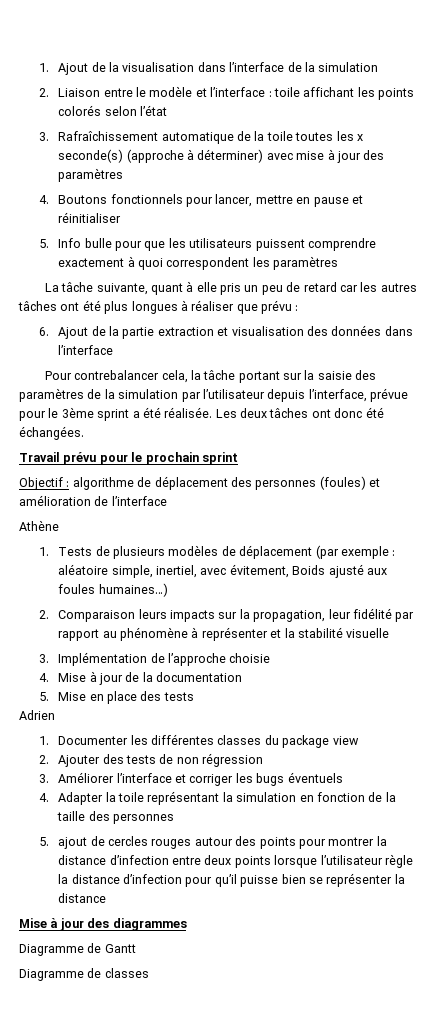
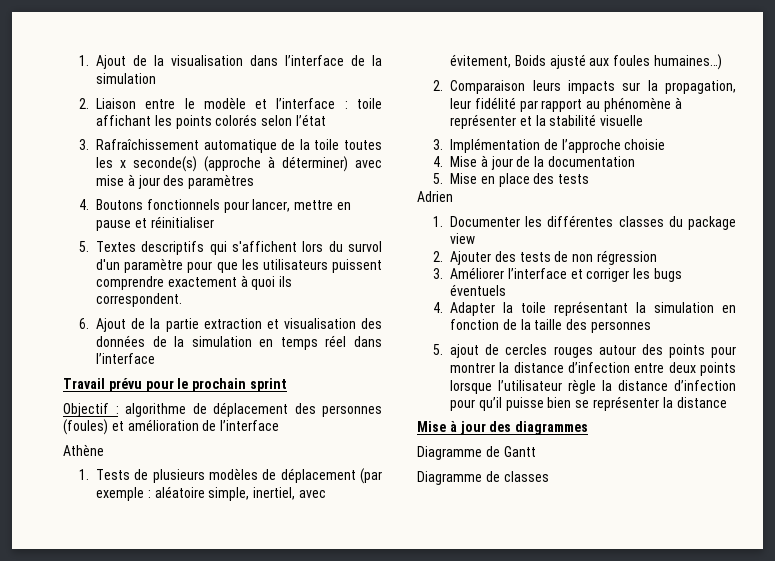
- 5. Info bulle pour que les utilisateurs puissent comprendre exactement à quoi correspondent les paramètres
- La tâche suivante, quant à elle pris un peu de retard car les autres tâches ont été plus longues à réaliser que prévu :
+ 5. Textes descriptifs qui s'affichent lors du survol d'un paramètre pour que les utilisateurs puissent comprendre exactement à quoi ils correspondent.
- 6. Ajout de la partie extraction et visualisation des données dans l’interface
- Pour contrebalancer cela, la tâche portant sur la saisie des paramètres de la simulation par l’utilisateur depuis l’interface, prévue pour le 3ème sprint a été réalisée. Les deux tâches ont donc été échangées.
+ 6. Ajout de la partie extraction et visualisation des données de la simulation en temps réel dans l’interface

